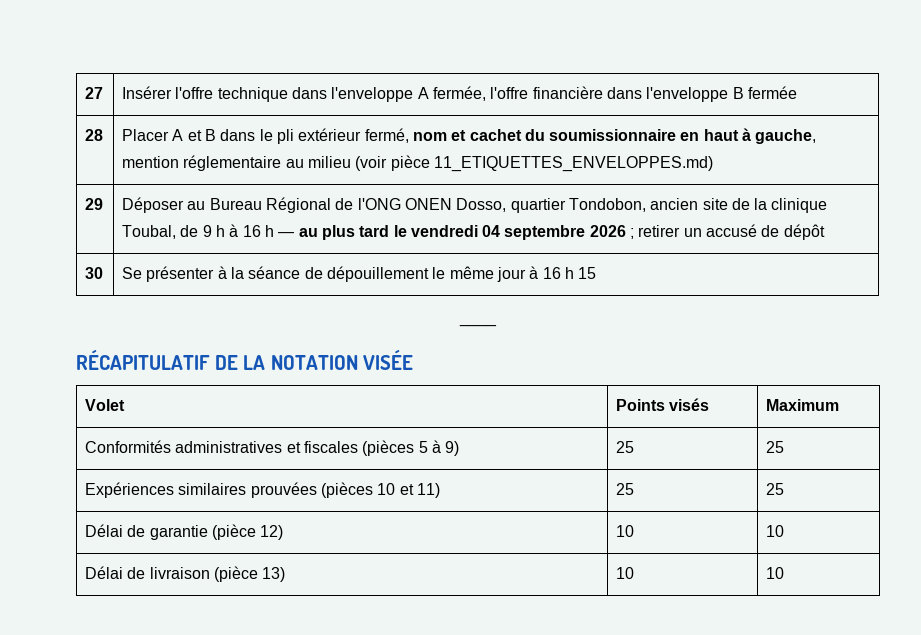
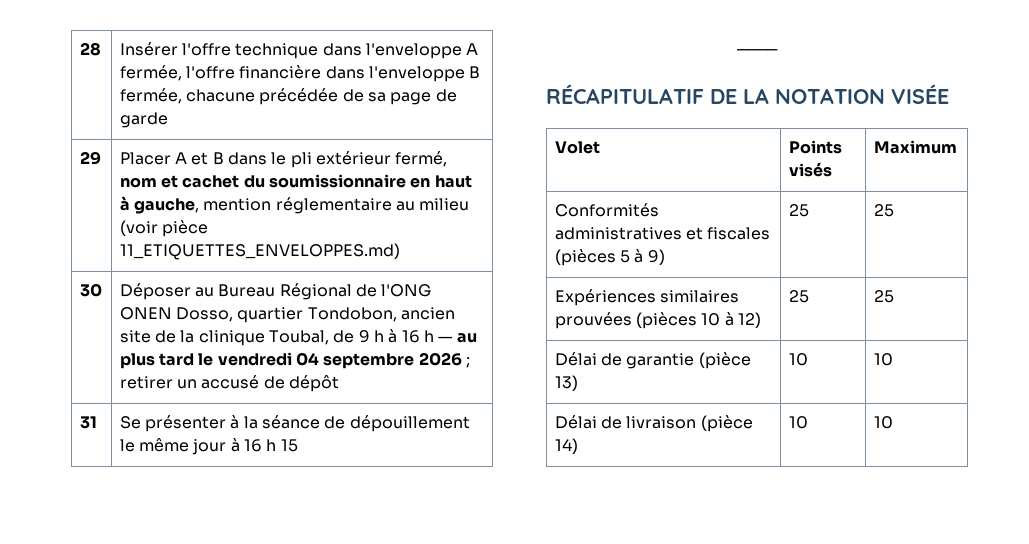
- 27 | Insérer l'offre technique dans l'enveloppe A fermée, l'offre financière dans l'enveloppe B fermée
- 28 | Placer A et B dans le pli extérieur fermé, nom et cachet du soumissionnaire en haut à gauche, mention réglementaire au milieu (voir pièce 11_ETIQUETTES_ENVELOPPES.md)
+ 28 | Insérer l'offre technique dans l'enveloppe A fermée, l'offre financière dans l'enveloppe B fermée, chacune précédée de sa page de garde
+ 29 | Placer A et B dans le pli extérieur fermé, nom et cachet du soumissionnaire en haut à gauche, mention réglementaire au milieu (voir pièce 11_ETIQUETTES_ENVELOPPES.md)
- 29 | Déposer au Bureau Régional de l'ONG ONEN Dosso, quartier Tondobon, ancien site de la clinique Toubal, de 9 h à 16 h — au plus tard le vendredi 04 septembre 2026 ; retirer un accusé de dépôt
+ 30 | Déposer au Bureau Régional de l'ONG ONEN Dosso, quartier Tondobon, ancien site de la clinique Toubal, de 9 h à 16 h — au plus tard le vendredi 04 septembre 2026 ; retirer un accusé de dépôt
- 30 | Se présenter à la séance de dépouillement le même jour à 16 h 15
+ 31 | Se présenter à la séance de dépouillement le même jour à 16 h 15
- Expériences similaires prouvées (pièces 10 et 11) | 25 | 25
+ Expériences similaires prouvées (pièces 10 à 12) | 25 | 25
- Délai de garantie (pièce 12) | 10 | 10
+ Délai de garantie (pièce 13) | 10 | 10
- Délai de livraison (pièce 13) | 10 | 10
+ Délai de livraison (pièce 14) | 10 | 10

